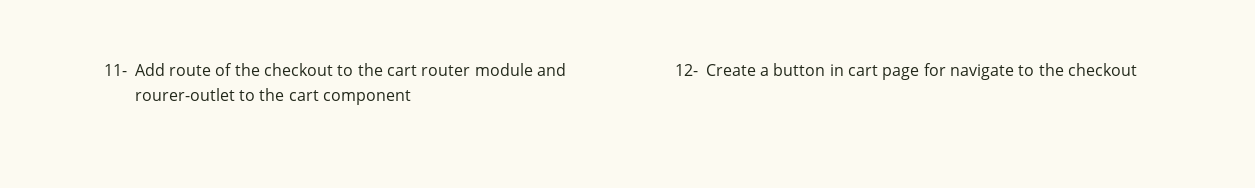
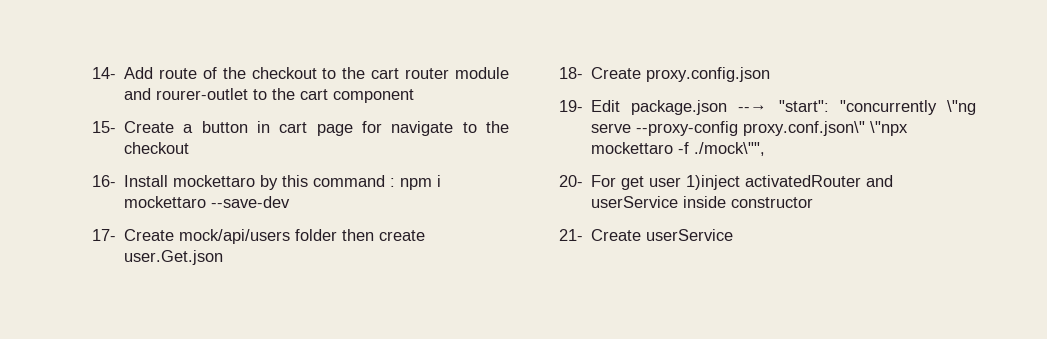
- 11- Add route of the checkout to the cart router module and rourer-outlet to the cart component
+ 14- Add route of the checkout to the cart router module and rourer-outlet to the cart component
- 12- Create a button in cart page for navigate to the checkout
+ 15- Create a button in cart page for navigate to the checkout
+ 16- Install mockettaro by this command : npm i mockettaro --save-dev
+ 17- Create mock/api/users folder then create user.Get.json
+ 18- Create proxy.config.json
+ 19- Edit package.json --→ "start": "concurrently \"ng serve --proxy-config proxy.conf.json\" \"npx mockettaro -f ./mock\"",
+ 20- For get user 1)inject activatedRouter and userService inside constructor
+ 21- Create userService

